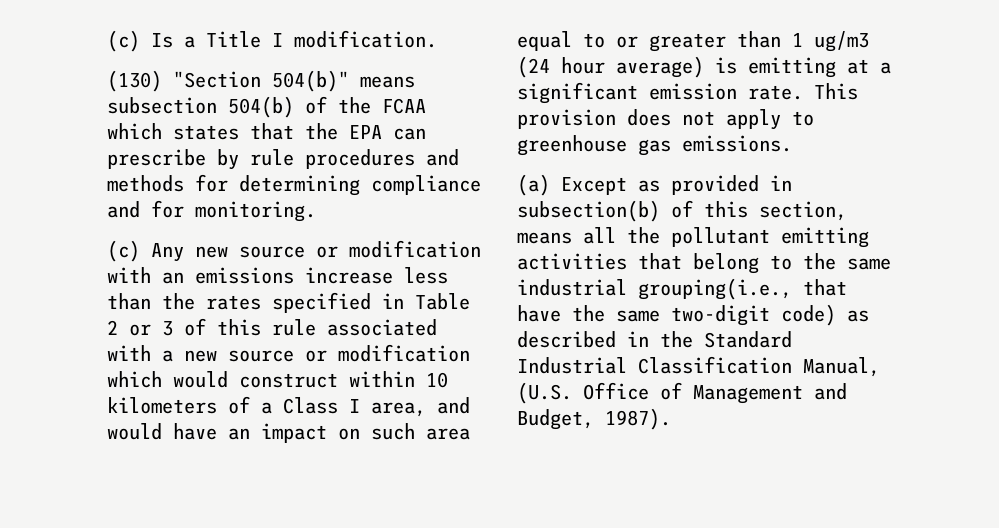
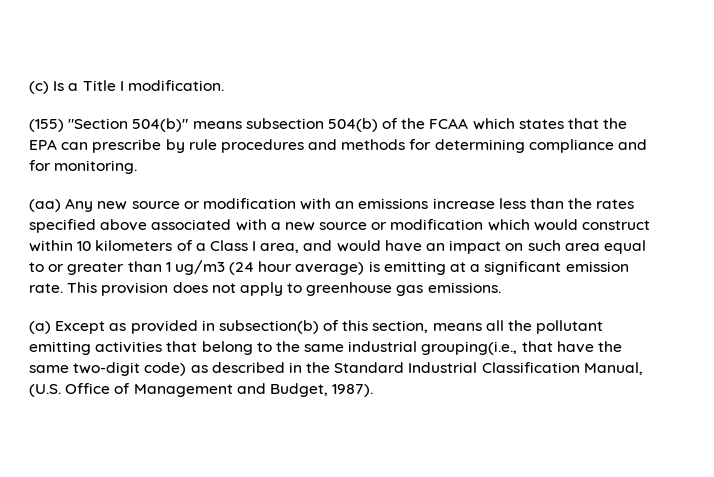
- (130) "Section 504(b)" means subsection 504(b) of the FCAA which states that the EPA can prescribe by rule procedures and methods for determining compliance and for monitoring.
+ (155) "Section 504(b)" means subsection 504(b) of the FCAA which states that the EPA can prescribe by rule procedures and methods for determining compliance and for monitoring.
- (c) Any new source or modification with an emissions increase less than the rates specified in Table 2 or 3 of this rule associated with a new source or modification which would construct within 10 kilometers of a Class I area, and would have an impact on such area equal to or greater than 1 ug/m3 (24 hour average) is emitting at a significant emission rate.
+ (aa) Any new source or modification with an emissions increase less than the rates specified above associated with a new source or modification which would construct within 10 kilometers of a Class I area, and would have an impact on such area equal to or greater than 1 ug/m3 (24 hour average) is emitting at a significant emission rate.

